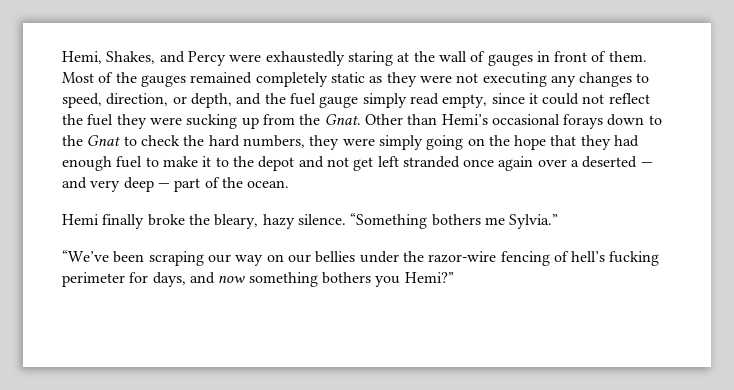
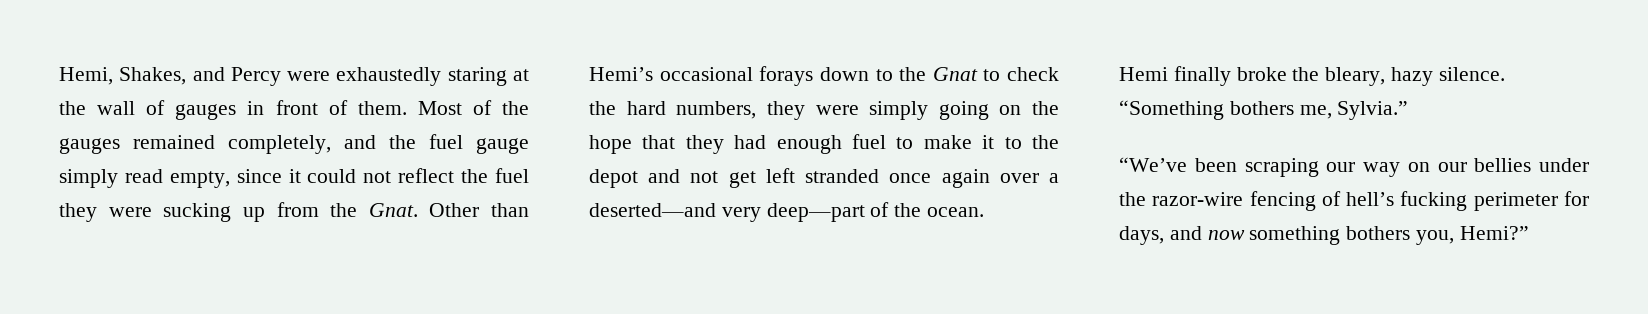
- Most of the gauges remained completely static as they were not executing any changes to speed, direction, or depth, and the fuel gauge simply read empty, since it could not reflect the fuel they were sucking up from the Gnat.
+ Most of the gauges remained completely, and the fuel gauge simply read empty, since it could not reflect the fuel they were sucking up from the Gnat.
- Other than Hemi’s occasional forays down to the Gnat to check the hard numbers, they were simply going on the hope that they had enough fuel to make it to the depot and not get left stranded once again over a deserted — and very deep — part of the ocean.
+ Other than Hemi’s occasional forays down to the Gnat to check the hard numbers, they were simply going on the hope that they had enough fuel to make it to the depot and not get left stranded once again over a deserted—and very deep—part of the ocean.
- “Something bothers me Sylvia.”
+ “Something bothers me, Sylvia.”
- “We’ve been scraping our way on our bellies under the razor-wire fencing of hell’s fucking perimeter for days, and now something bothers you Hemi?”
+ “We’ve been scraping our way on our bellies under the razor-wire fencing of hell’s fucking perimeter for days, and now something bothers you, Hemi?”

